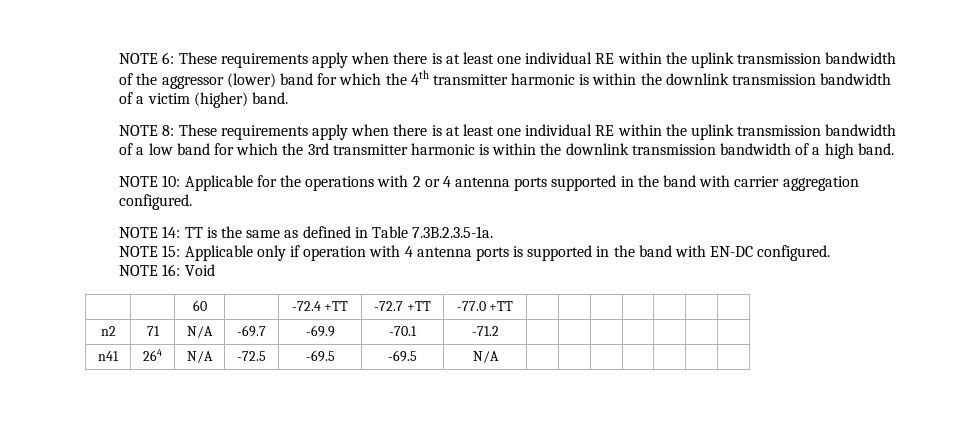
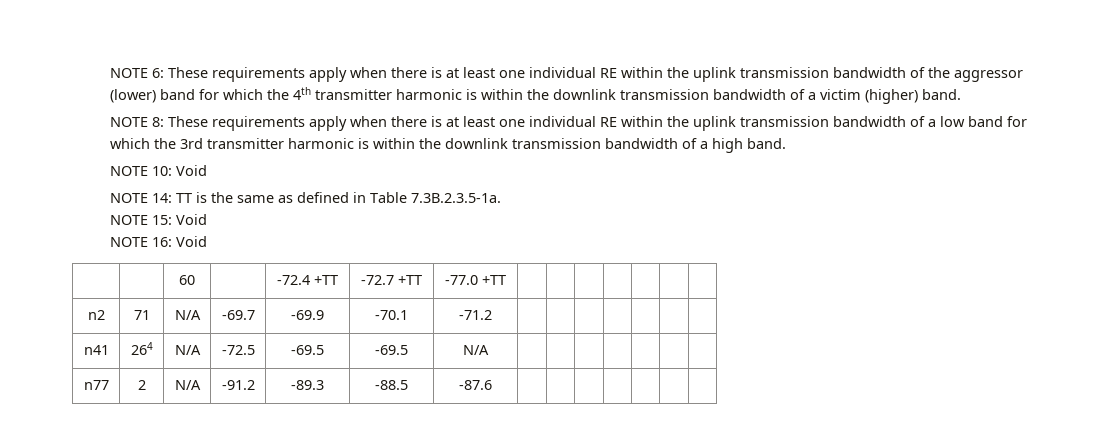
- NOTE 10: Applicable for the operations with 2 or 4 antenna ports supported in the band with carrier aggregation configured.
+ NOTE 10: Void
- NOTE 15: Applicable only if operation with 4 antenna ports is supported in the band with EN-DC configured.
+ NOTE 15: Void
+ n77 | 2 | N/A | -91.2 | -89.3 | -88.5 | -87.6 | | | | | | |

